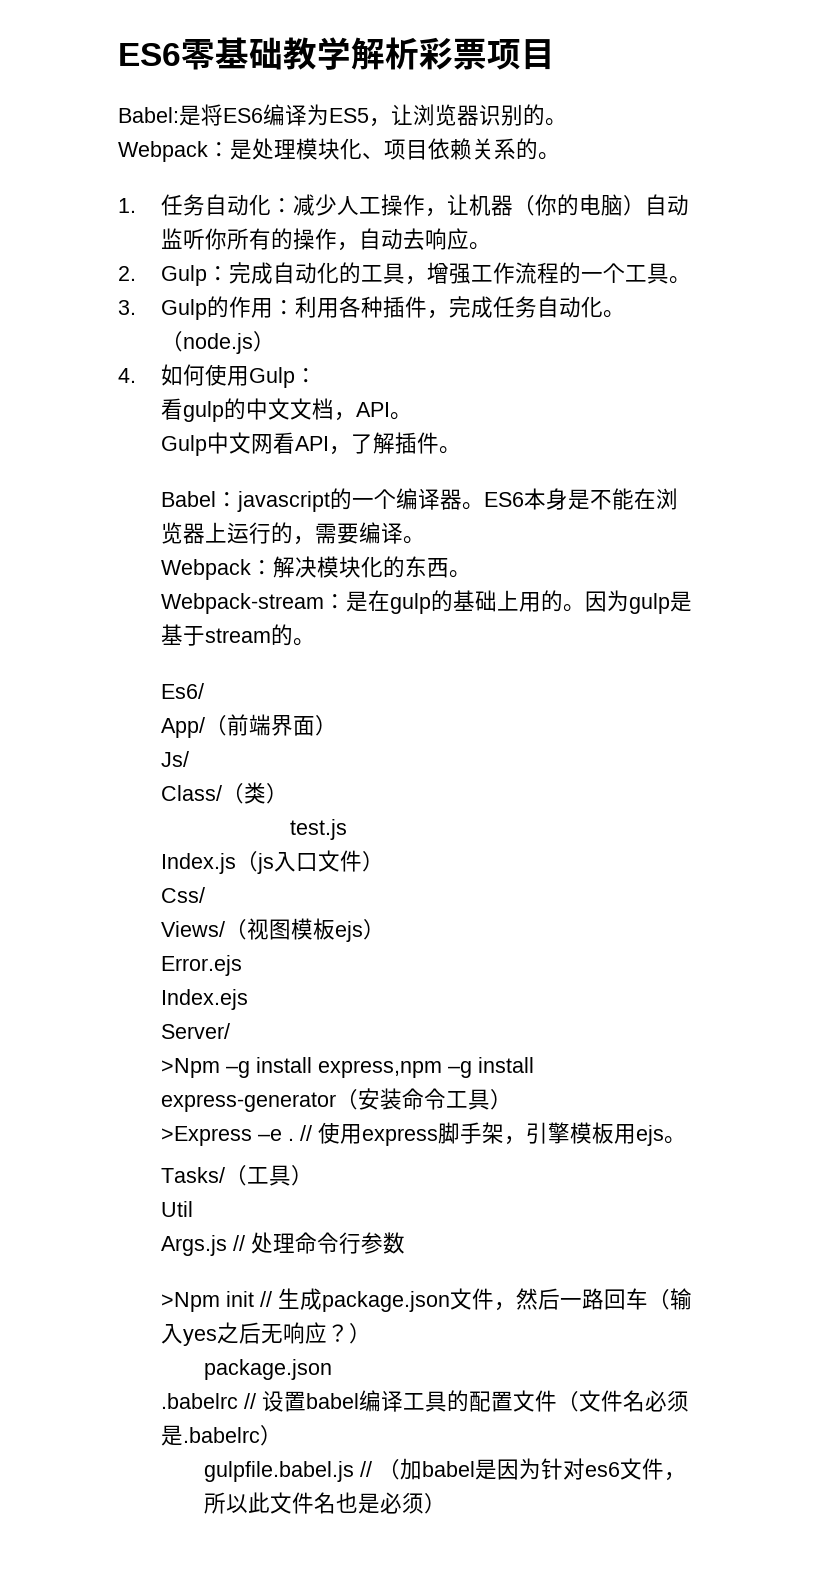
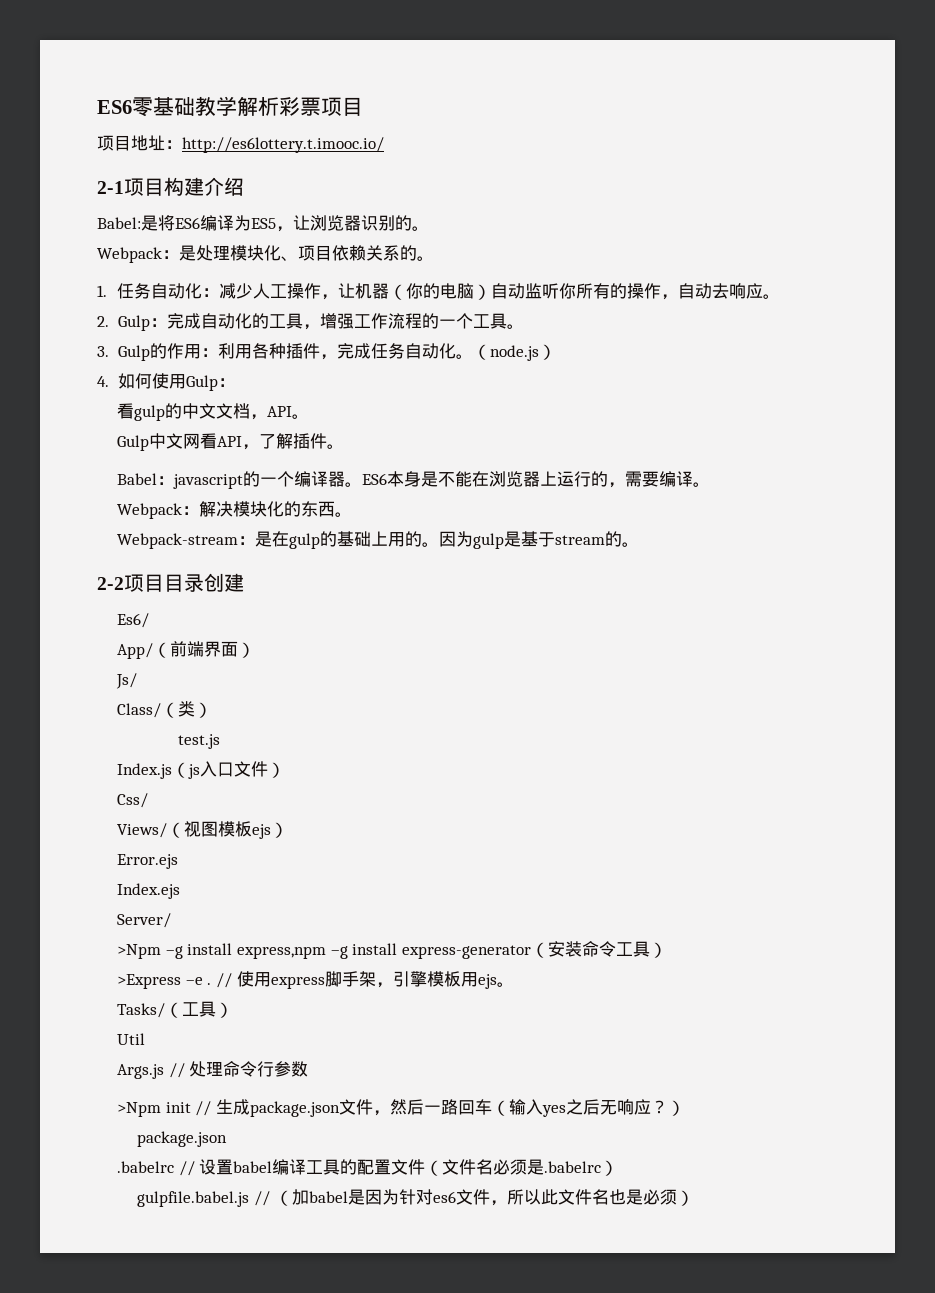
+ 项目地址：http://es6lottery.t.imooc.io/
+ 2-1项目构建介绍
+ 2-2项目目录创建

